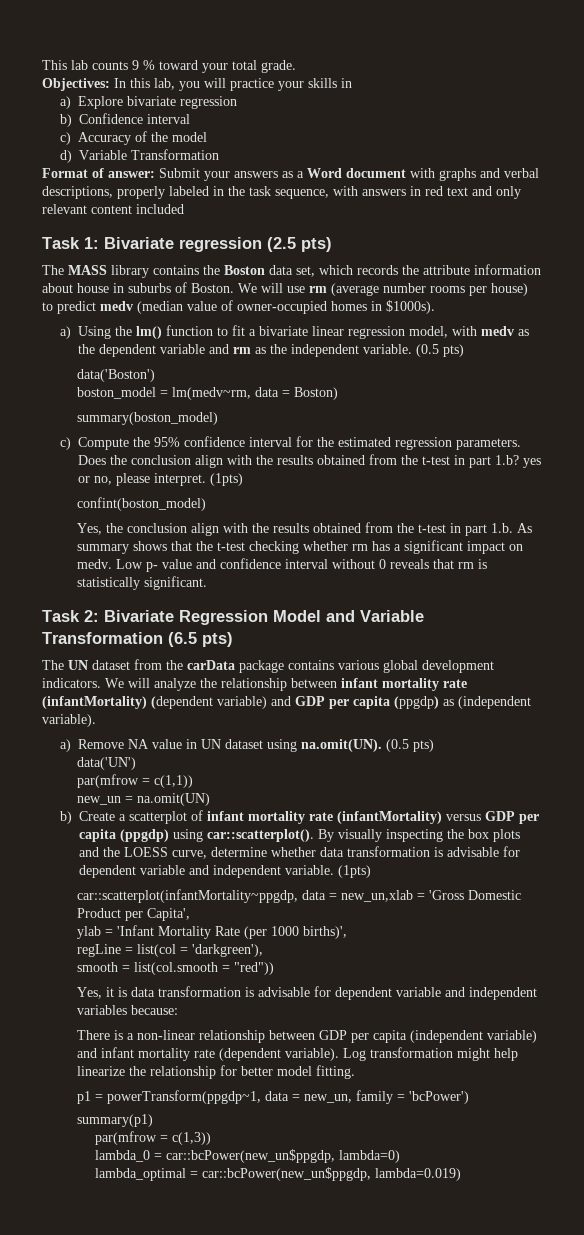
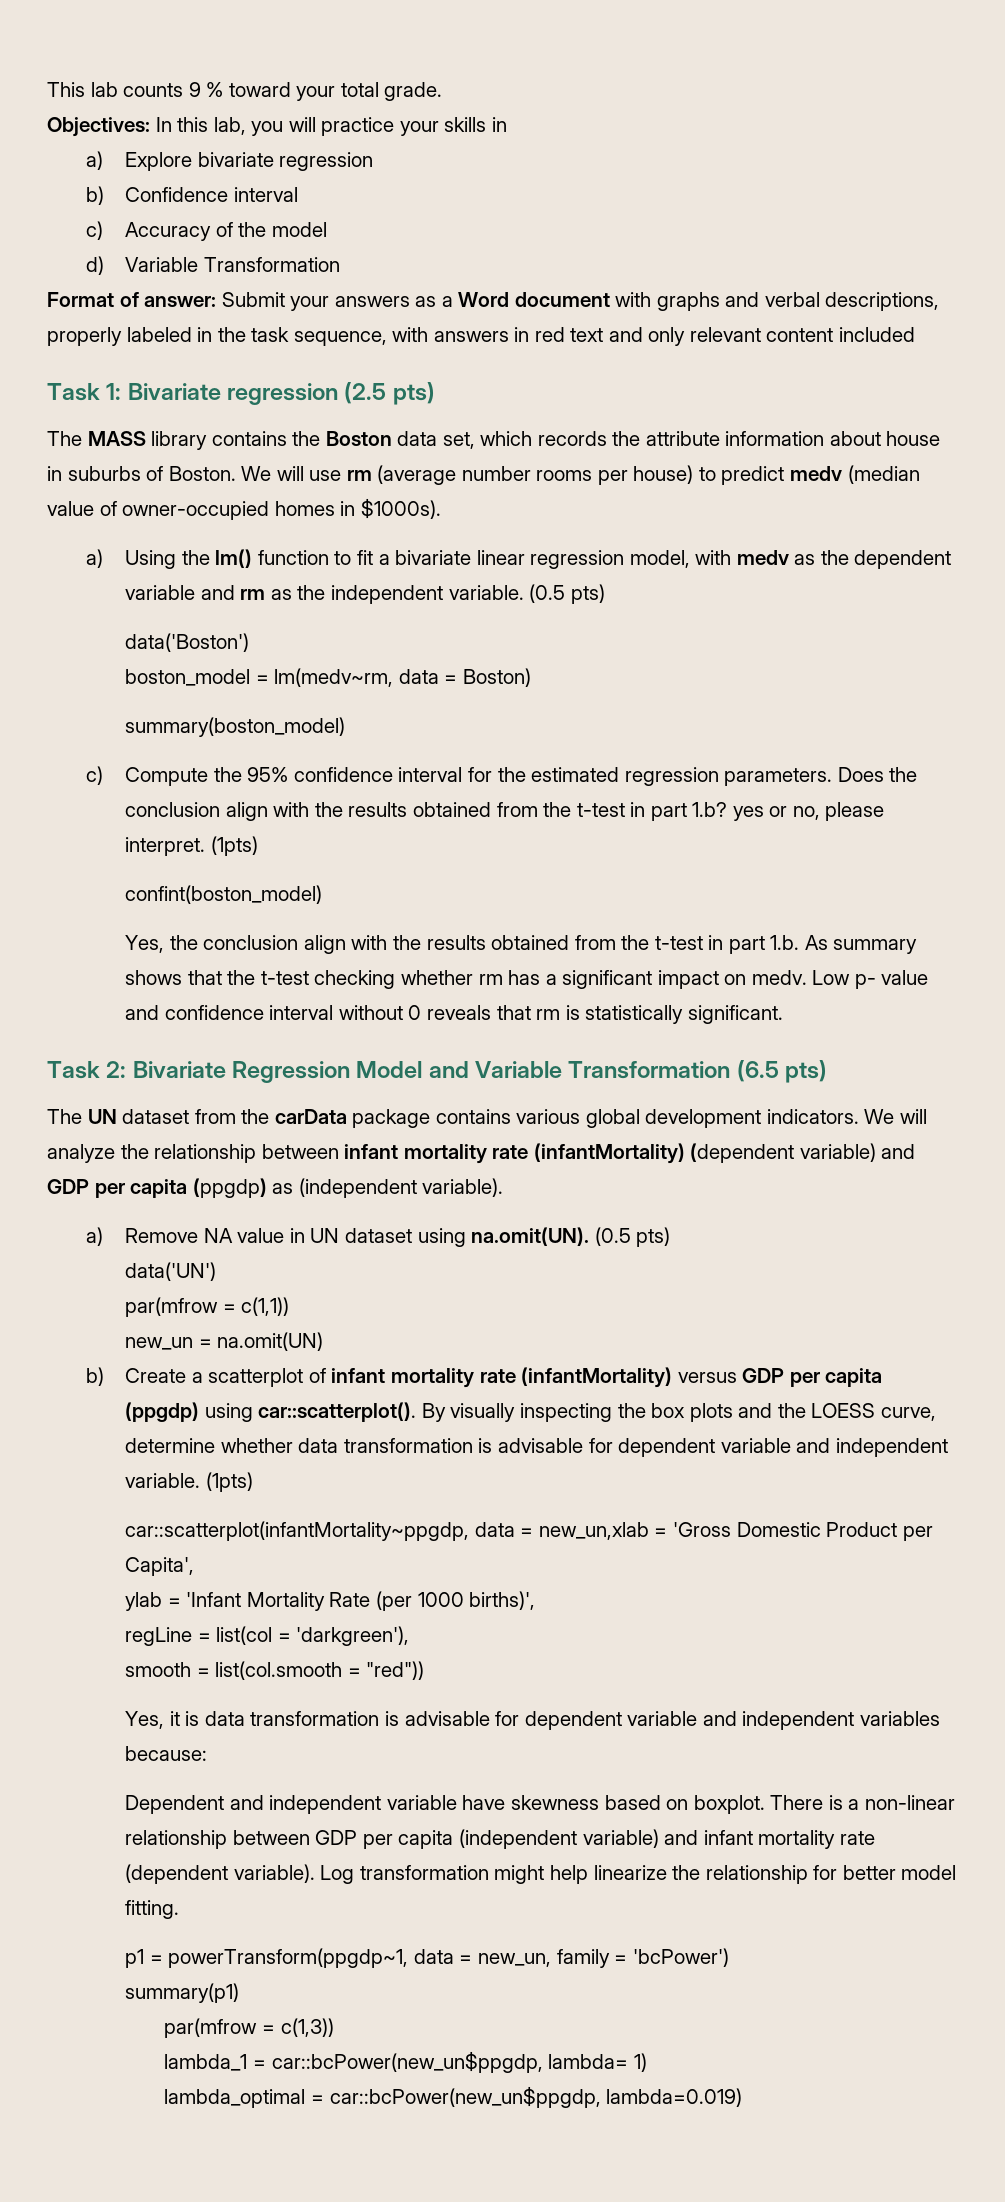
+ Dependent and independent variable have skewness based on boxplot.
- lambda_0 = car::bcPower(new_un$ppgdp, lambda=0)
+ lambda_1 = car::bcPower(new_un$ppgdp, lambda= 1)

